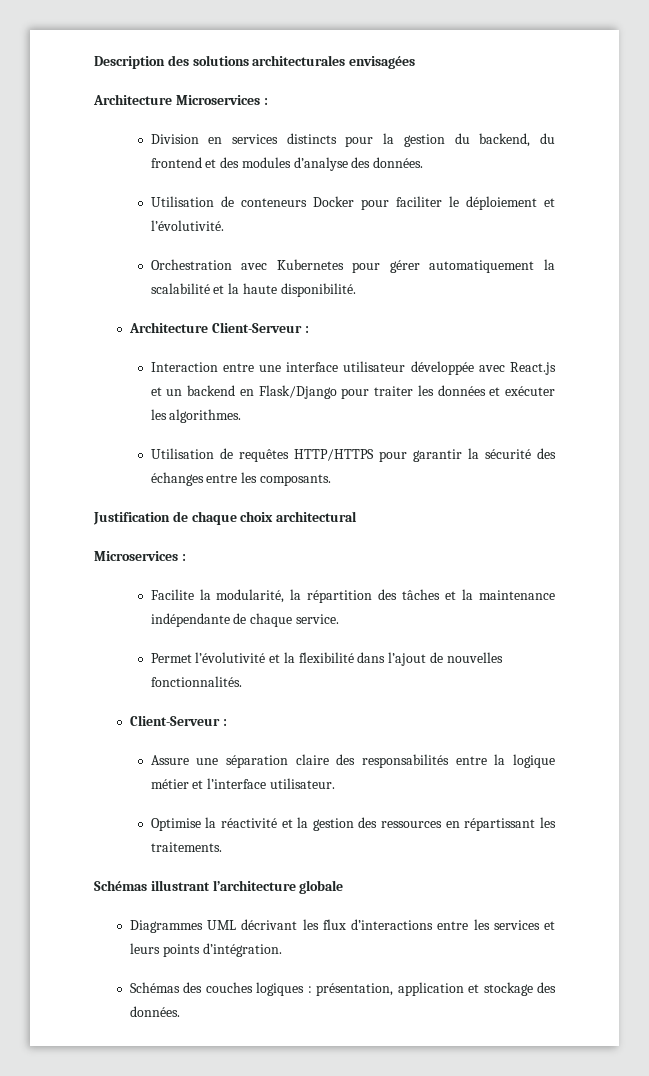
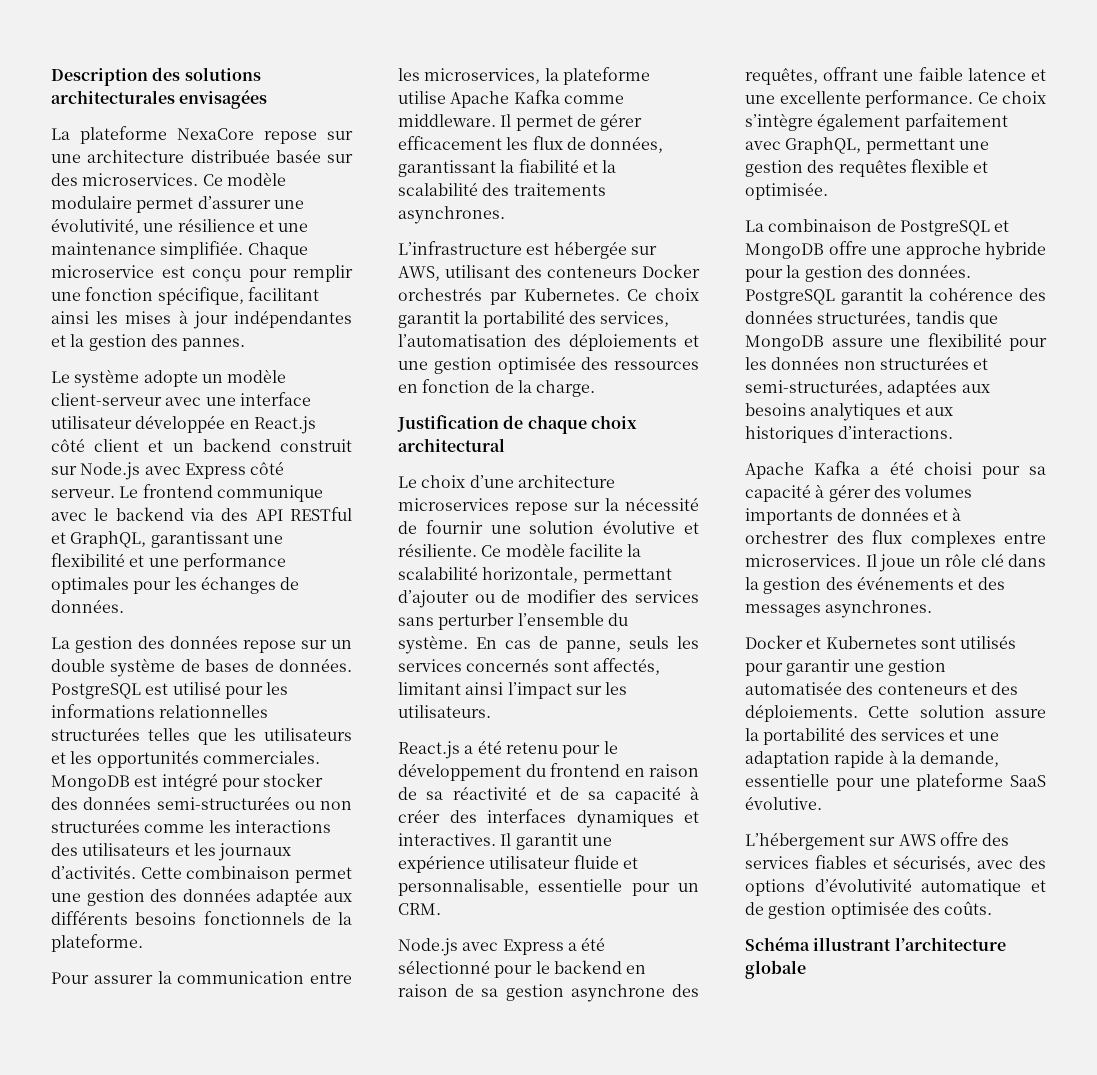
- Architecture Microservices :
- Division en services distincts pour la gestion du backend, du frontend et des modules d’analyse des données.
- Utilisation de conteneurs Docker pour faciliter le déploiement et l’évolutivité.
- Orchestration avec Kubernetes pour gérer automatiquement la scalabilité et la haute disponibilité.
- Architecture Client-Serveur :
- Interaction entre une interface utilisateur développée avec React.js et un backend en Flask/Django pour traiter les données et exécuter les algorithmes.
- Utilisation de requêtes HTTP/HTTPS pour garantir la sécurité des échanges entre les composants.
+ La plateforme NexaCore repose sur une architecture distribuée basée sur des microservices. Ce modèle modulaire permet d’assurer une évolutivité, une résilience et une maintenance simplifiée. Chaque microservice est conçu pour remplir une fonction spécifique, facilitant ainsi les mises à jour indépendantes et la gestion des pannes.
+ Le système adopte un modèle client-serveur avec une interface utilisateur développée en React.js côté client et un backend construit sur Node.js avec Express côté serveur. Le frontend communique avec le backend via des API RESTful et GraphQL, garantissant une flexibilité et une performance optimales pour les échanges de données.
+ La gestion des données repose sur un double système de bases de données. PostgreSQL est utilisé pour les informations relationnelles structurées telles que les utilisateurs et les opportunités commerciales. MongoDB est intégré pour stocker des données semi-structurées ou non structurées comme les interactions des utilisateurs et les journaux d’activités. Cette combinaison permet une gestion des données adaptée aux différents besoins fonctionnels de la plateforme.
+ Pour assurer la communication entre les microservices, la plateforme utilise Apache Kafka comme middleware. Il permet de gérer efficacement les flux de données, garantissant la fiabilité et la scalabilité des traitements asynchrones.
+ L’infrastructure est hébergée sur AWS, utilisant des conteneurs Docker orchestrés par Kubernetes. Ce choix garantit la portabilité des services, l’automatisation des déploiements et une gestion optimisée des ressources en fonction de la charge.
  Justification de chaque choix architectural
- Microservices :
- Facilite la modularité, la répartition des tâches et la maintenance indépendante de chaque service.
- Permet l’évolutivité et la flexibilité dans l’ajout de nouvelles fonctionnalités.
- Client-Serveur :
- Assure une séparation claire des responsabilités entre la logique métier et l’interface utilisateur.
- Optimise la réactivité et la gestion des ressources en répartissant les traitements.
- Schémas illustrant l’architecture globale
- Diagrammes UML décrivant les flux d’interactions entre les services et leurs points d’intégration.
- Schémas des couches logiques : présentation, application et stockage des données.
+ Le choix d’une architecture microservices repose sur la nécessité de fournir une solution évolutive et résiliente. Ce modèle facilite la scalabilité horizontale, permettant d’ajouter ou de modifier des services sans perturber l’ensemble du système. En cas de panne, seuls les services concernés sont affectés, limitant ainsi l’impact sur les utilisateurs.
+ React.js a été retenu pour le développement du frontend en raison de sa réactivité et de sa capacité à créer des interfaces dynamiques et interactives. Il garantit une expérience utilisateur fluide et personnalisable, essentielle pour un CRM.
+ Node.js avec Express a été sélectionné pour le backend en raison de sa gestion asynchrone des requêtes, offrant une faible latence et une excellente performance. Ce choix s’intègre également parfaitement avec GraphQL, permettant une gestion des requêtes flexible et optimisée.
+ La combinaison de PostgreSQL et MongoDB offre une approche hybride pour la gestion des données. PostgreSQL garantit la cohérence des données structurées, tandis que MongoDB assure une flexibilité pour les données non structurées et semi-structurées, adaptées aux besoins analytiques et aux historiques d’interactions.
+ Apache Kafka a été choisi pour sa capacité à gérer des volumes importants de données et à orchestrer des flux complexes entre microservices. Il joue un rôle clé dans la gestion des événements et des messages asynchrones.
+ Docker et Kubernetes sont utilisés pour garantir une gestion automatisée des conteneurs et des déploiements. Cette solution assure la portabilité des services et une adaptation rapide à la demande, essentielle pour une plateforme SaaS évolutive.
+ L’hébergement sur AWS offre des services fiables et sécurisés, avec des options d’évolutivité automatique et de gestion optimisée des coûts.
+ Schéma illustrant l’architecture globale

